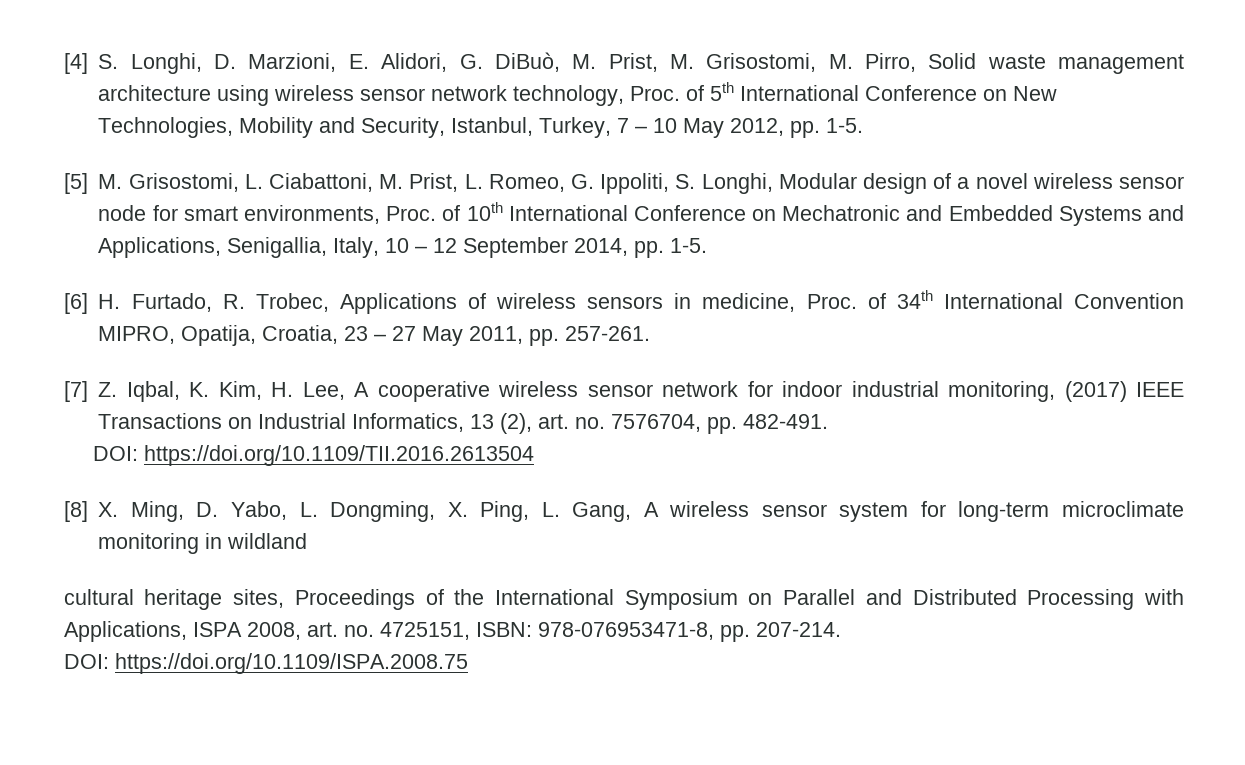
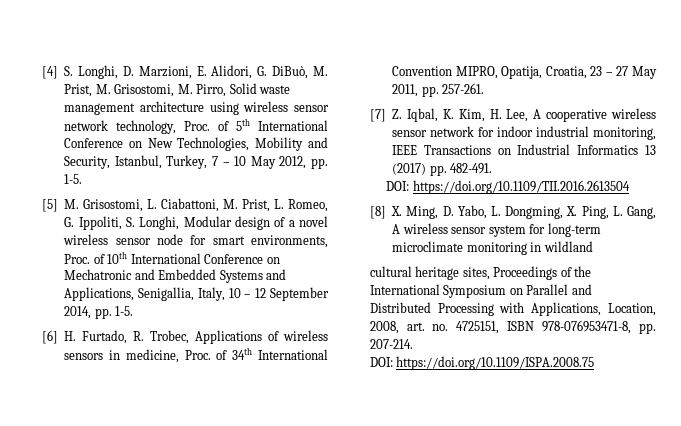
- [7] Z. Iqbal, K. Kim, H. Lee, A cooperative wireless sensor network for indoor industrial monitoring, (2017) IEEE Transactions on Industrial Informatics, 13 (2), art. no. 7576704, pp. 482-491.
+ [7] Z. Iqbal, K. Kim, H. Lee, A cooperative wireless sensor network for indoor industrial monitoring, IEEE Transactions on Industrial Informatics 13 (2017) pp. 482-491.
- cultural heritage sites, Proceedings of the International Symposium on Parallel and Distributed Processing with Applications, ISPA 2008, art. no. 4725151, ISBN: 978-076953471-8, pp. 207-214.
+ cultural heritage sites, Proceedings of the International Symposium on Parallel and Distributed Processing with Applications, Location, 2008, art. no. 4725151, ISBN 978-076953471-8, pp. 207-214.

